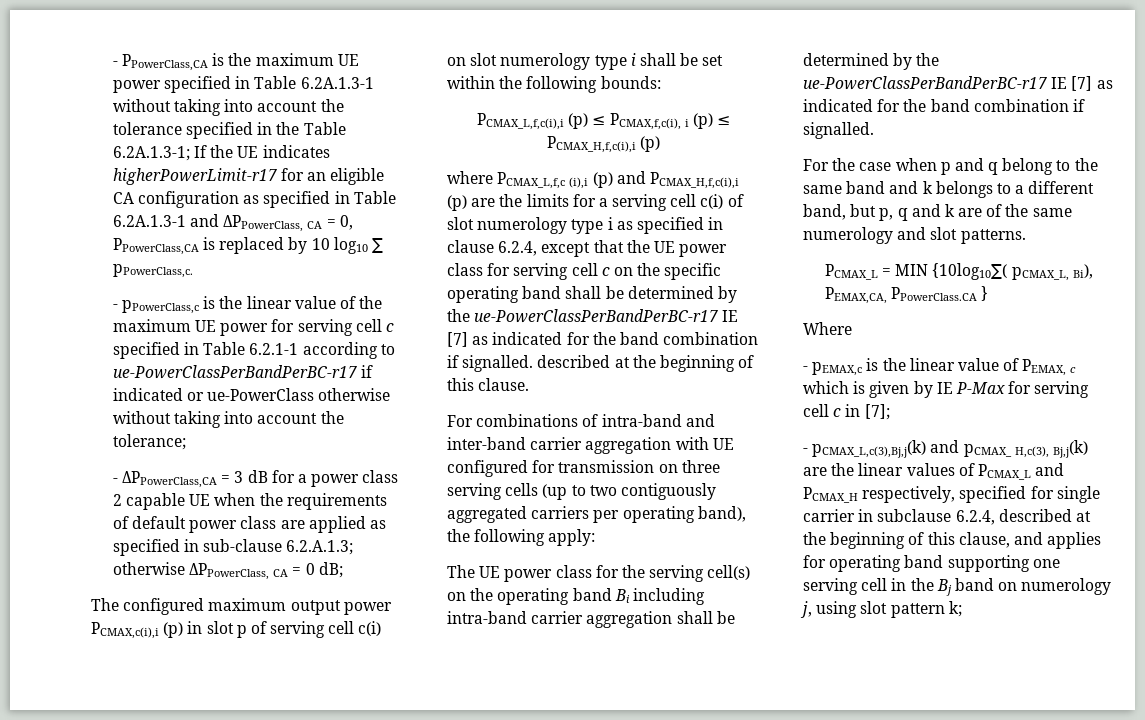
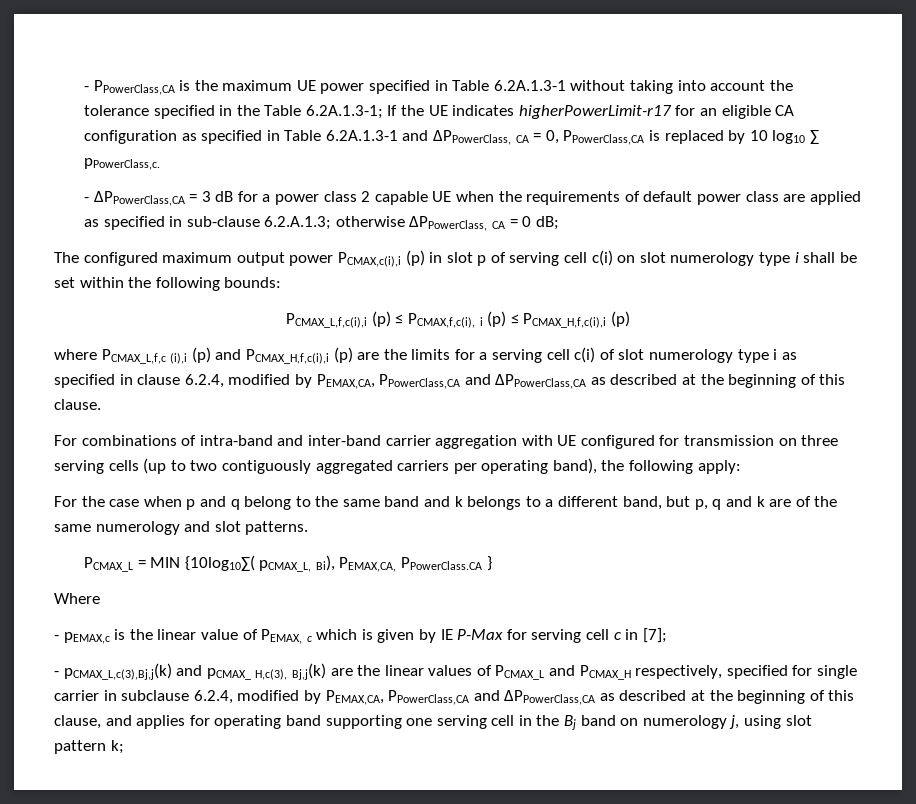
- - pPowerClass,c is the linear value of the maximum UE power for serving cell c specified in Table 6.2.1-1 according to ue-PowerClassPerBandPerBC-r17 if indicated or ue-PowerClass otherwise without taking into account the tolerance;
- where PCMAX_L,f,c (i),i (p) and PCMAX_H,f,c(i),i (p) are the limits for a serving cell c(i) of slot numerology type i as specified in clause 6.2.4, except that the UE power class for serving cell c on the specific operating band shall be determined by the ue-PowerClassPerBandPerBC-r17 IE [7] as indicated for the band combination if signalled. described at the beginning of this clause.
+ where PCMAX_L,f,c (i),i (p) and PCMAX_H,f,c(i),i (p) are the limits for a serving cell c(i) of slot numerology type i as specified in clause 6.2.4, modified by PEMAX,CA, PPowerClass,CA and ΔPPowerClass,CA as described at the beginning of this clause.
- The UE power class for the serving cell(s) on the operating band Bi including intra-band carrier aggregation shall be determined by the ue-PowerClassPerBandPerBC-r17 IE [7] as indicated for the band combination if signalled.
- - pCMAX_L,c(3),Bj,j(k) and pCMAX_ H,c(3), Bj,j(k) are the linear values of PCMAX_L and PCMAX_H respectively, specified for single carrier in subclause 6.2.4, described at the beginning of this clause, and applies for operating band supporting one serving cell in the Bj band on numerology j, using slot pattern k;
+ - pCMAX_L,c(3),Bj,j(k) and pCMAX_ H,c(3), Bj,j(k) are the linear values of PCMAX_L and PCMAX_H respectively, specified for single carrier in subclause 6.2.4, modified by PEMAX,CA, PPowerClass,CA and ΔPPowerClass,CA as described at the beginning of this clause, and applies for operating band supporting one serving cell in the Bj band on numerology j, using slot pattern k;

